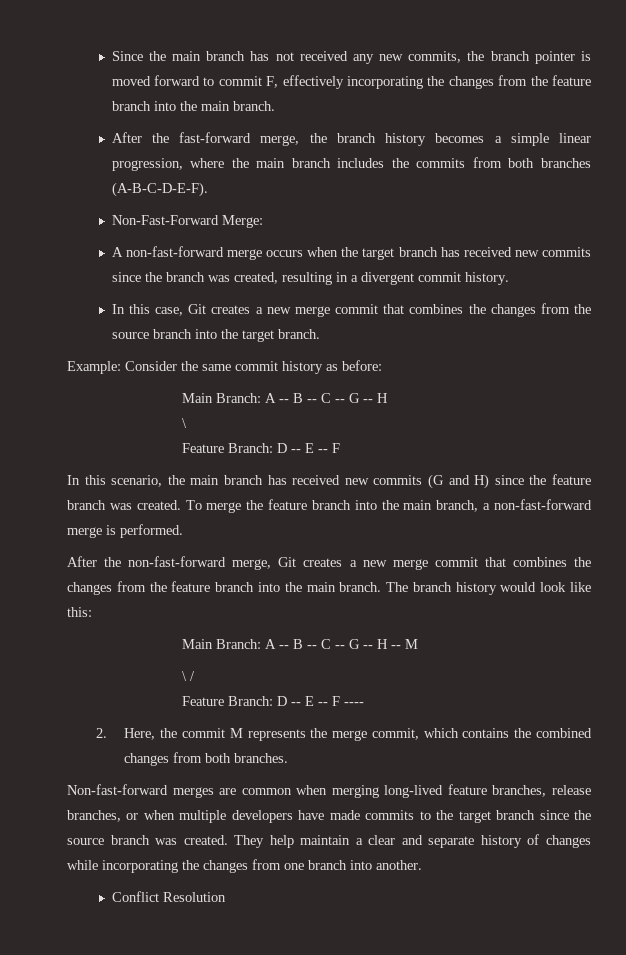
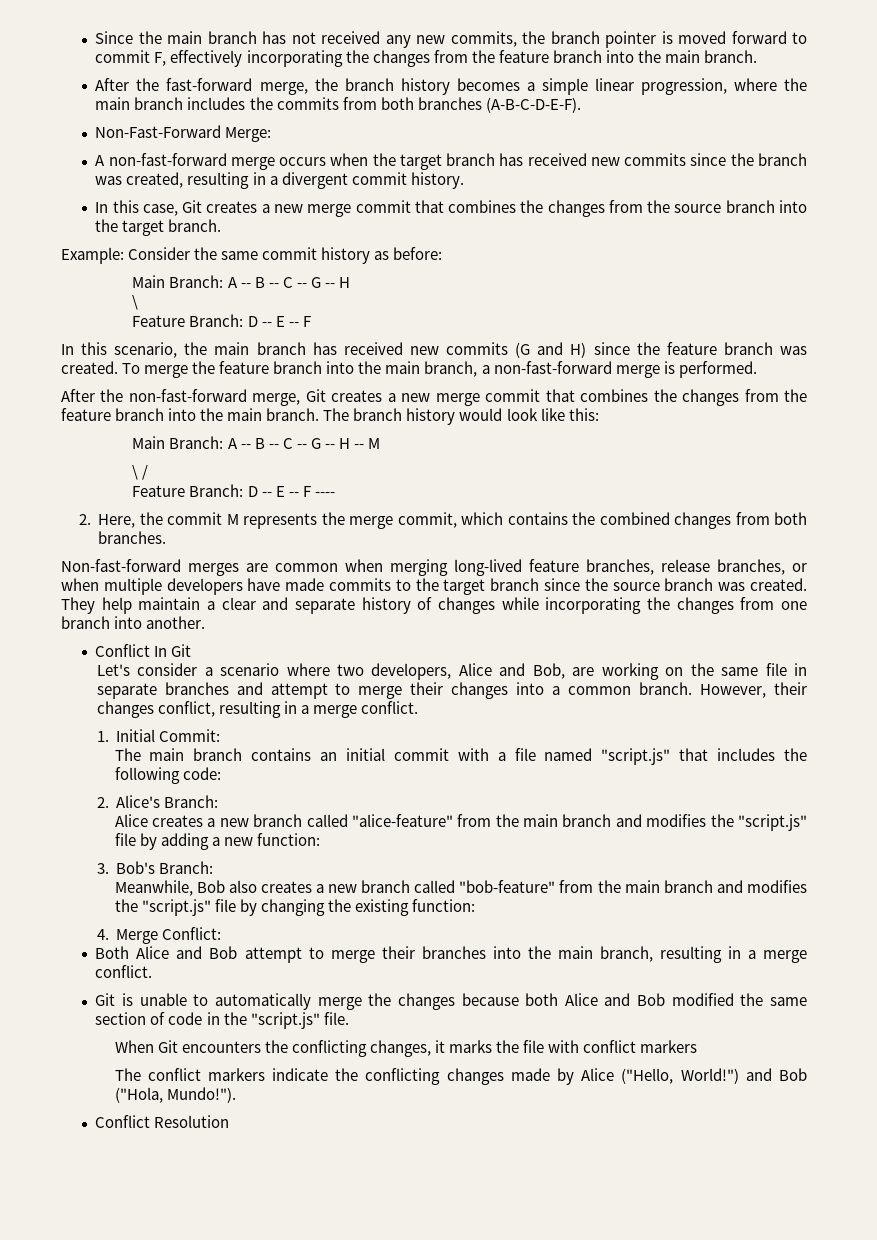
+ Conflict In Git
+ Let's consider a scenario where two developers, Alice and Bob, are working on the same file in separate branches and attempt to merge their changes into a common branch. However, their changes conflict, resulting in a merge conflict.
+ 1. Initial Commit:
+ The main branch contains an initial commit with a file named "script.js" that includes the following code:
+ 2. Alice's Branch:
+ Alice creates a new branch called "alice-feature" from the main branch and modifies the "script.js" file by adding a new function:
+ 3. Bob's Branch:
+ Meanwhile, Bob also creates a new branch called "bob-feature" from the main branch and modifies the "script.js" file by changing the existing function:
+ 4. Merge Conflict:
+ Both Alice and Bob attempt to merge their branches into the main branch, resulting in a merge conflict.
+ Git is unable to automatically merge the changes because both Alice and Bob modified the same section of code in the "script.js" file.
+ When Git encounters the conflicting changes, it marks the file with conflict markers
+ The conflict markers indicate the conflicting changes made by Alice ("Hello, World!") and Bob ("Hola, Mundo!").

